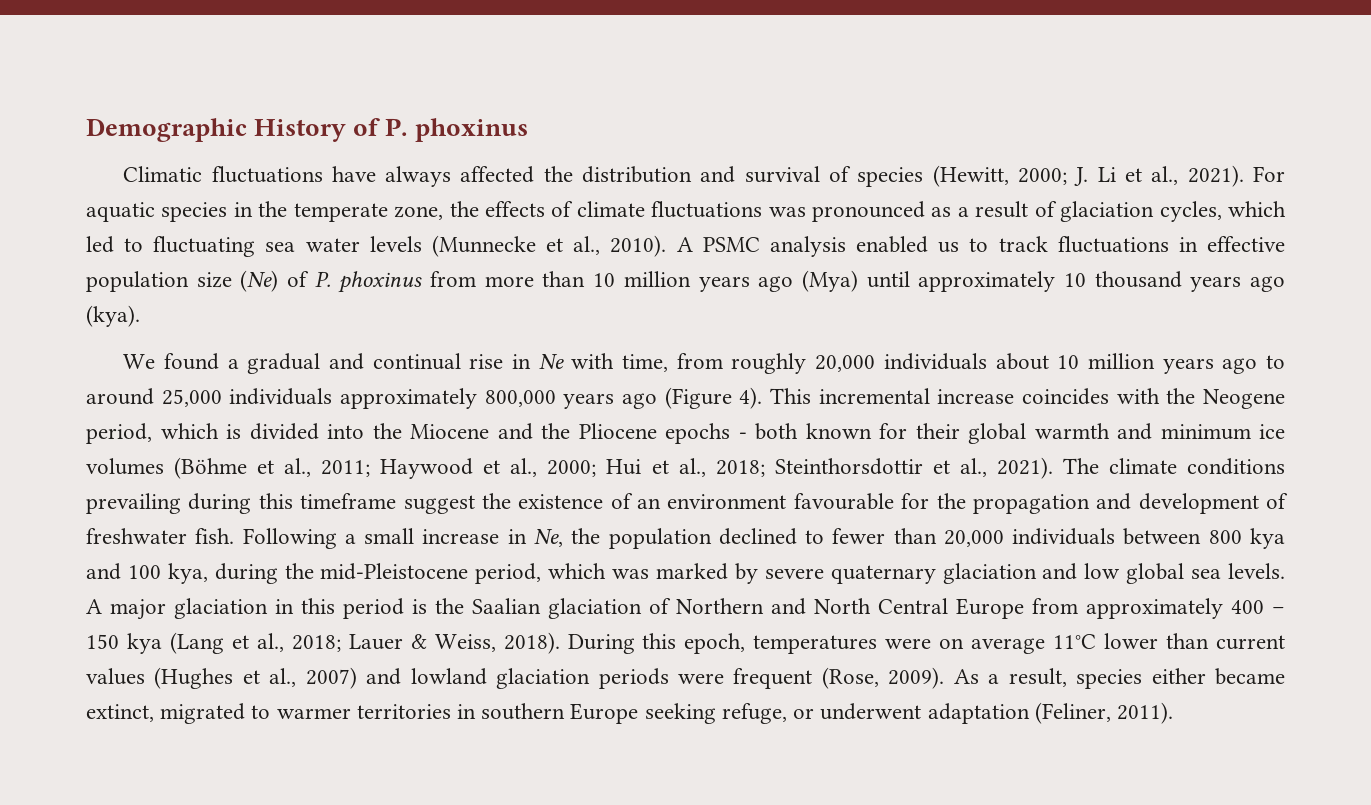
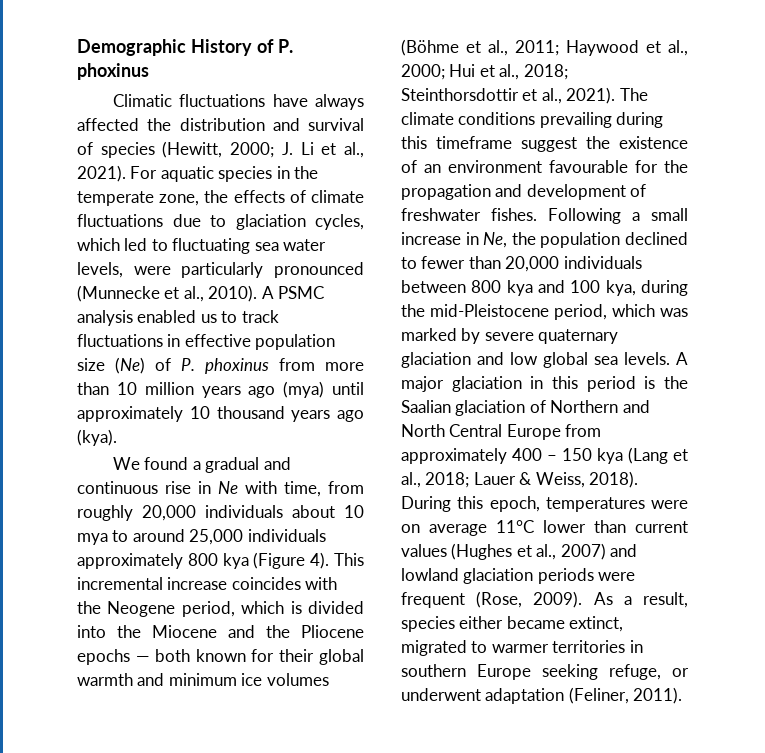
- For aquatic species in the temperate zone, the effects of climate fluctuations was pronounced as a result of glaciation cycles, which led to fluctuating sea water levels (Munnecke et al., 2010).
+ For aquatic species in the temperate zone, the effects of climate fluctuations due to glaciation cycles, which led to fluctuating sea water levels, were particularly pronounced (Munnecke et al., 2010).
- A PSMC analysis enabled us to track fluctuations in effective population size (Ne) of P. phoxinus from more than 10 million years ago (Mya) until approximately 10 thousand years ago (kya).
+ A PSMC analysis enabled us to track fluctuations in effective population size (Ne) of P. phoxinus from more than 10 million years ago (mya) until approximately 10 thousand years ago (kya).
- We found a gradual and continual rise in Ne with time, from roughly 20,000 individuals about 10 million years ago to around 25,000 individuals approximately 800,000 years ago (Figure 4).
+ We found a gradual and continuous rise in Ne with time, from roughly 20,000 individuals about 10 mya to around 25,000 individuals approximately 800 kya (Figure 4).
- This incremental increase coincides with the Neogene period, which is divided into the Miocene and the Pliocene epochs - both known for their global warmth and minimum ice volumes (Böhme et al., 2011; Haywood et al., 2000; Hui et al., 2018; Steinthorsdottir et al., 2021).
+ This incremental increase coincides with the Neogene period, which is divided into the Miocene and the Pliocene epochs — both known for their global warmth and minimum ice volumes (Böhme et al., 2011; Haywood et al., 2000; Hui et al., 2018; Steinthorsdottir et al., 2021).
- The climate conditions prevailing during this timeframe suggest the existence of an environment favourable for the propagation and development of freshwater fish.
+ The climate conditions prevailing during this timeframe suggest the existence of an environment favourable for the propagation and development of freshwater fishes.

